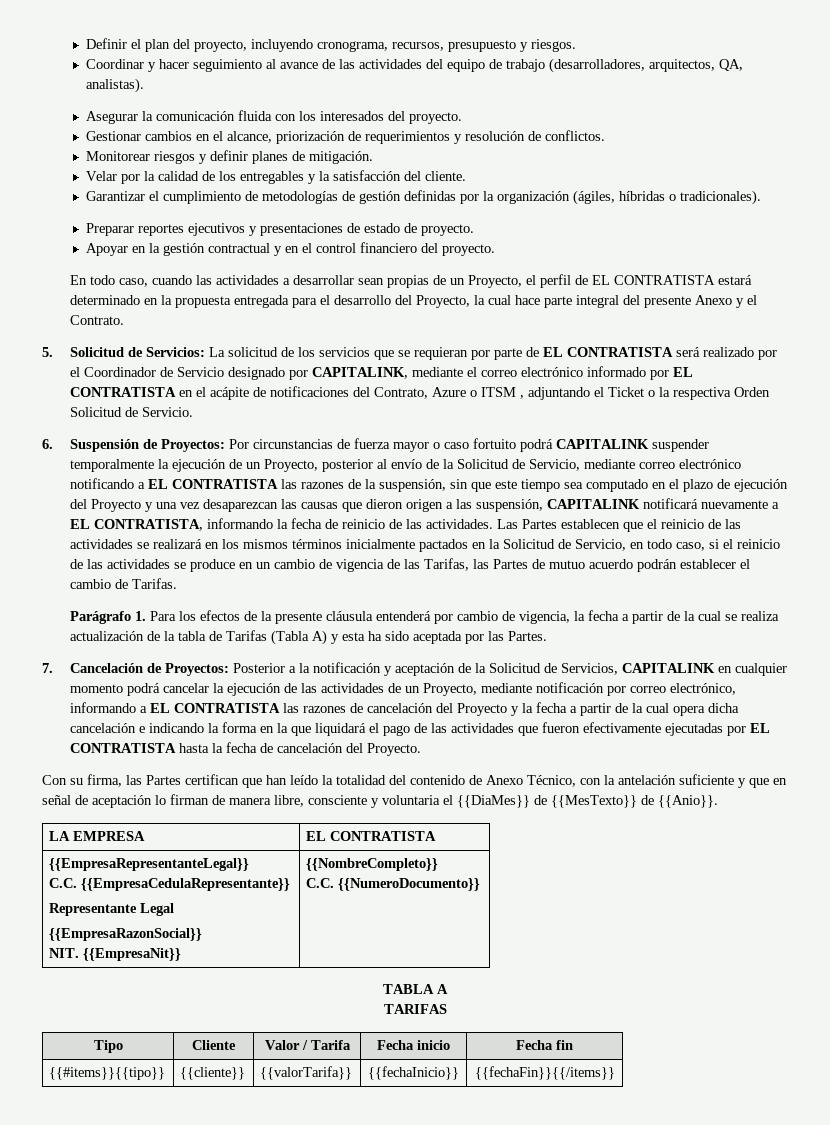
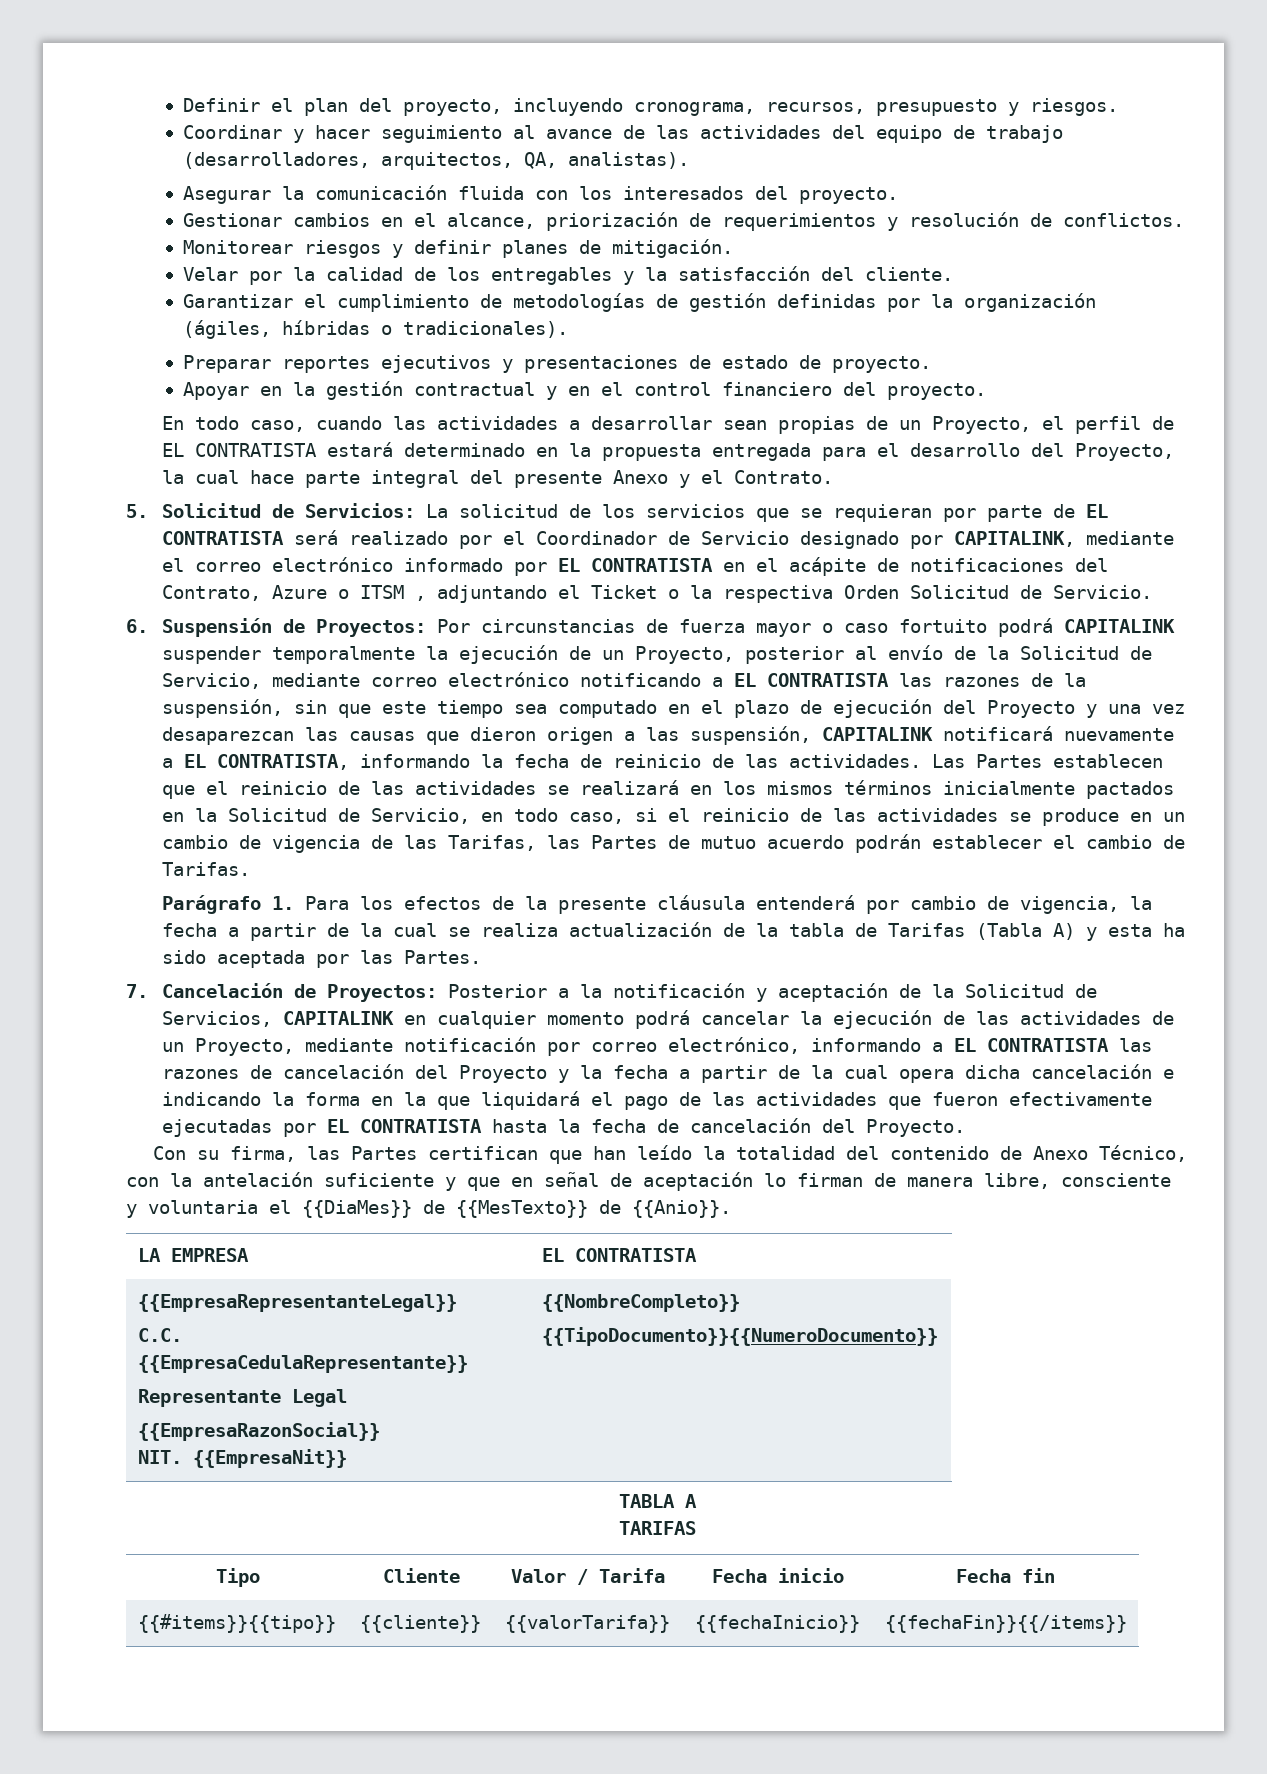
  {{EmpresaRepresentanteLegal}}
  C.C. {{EmpresaCedulaRepresentante}}
  Representante Legal
  {{EmpresaRazonSocial}}
  NIT. {{EmpresaNit}} | {{NombreCompleto}}
- C.C. {{NumeroDocumento}}
+ {{TipoDocumento}}{{NumeroDocumento}}

